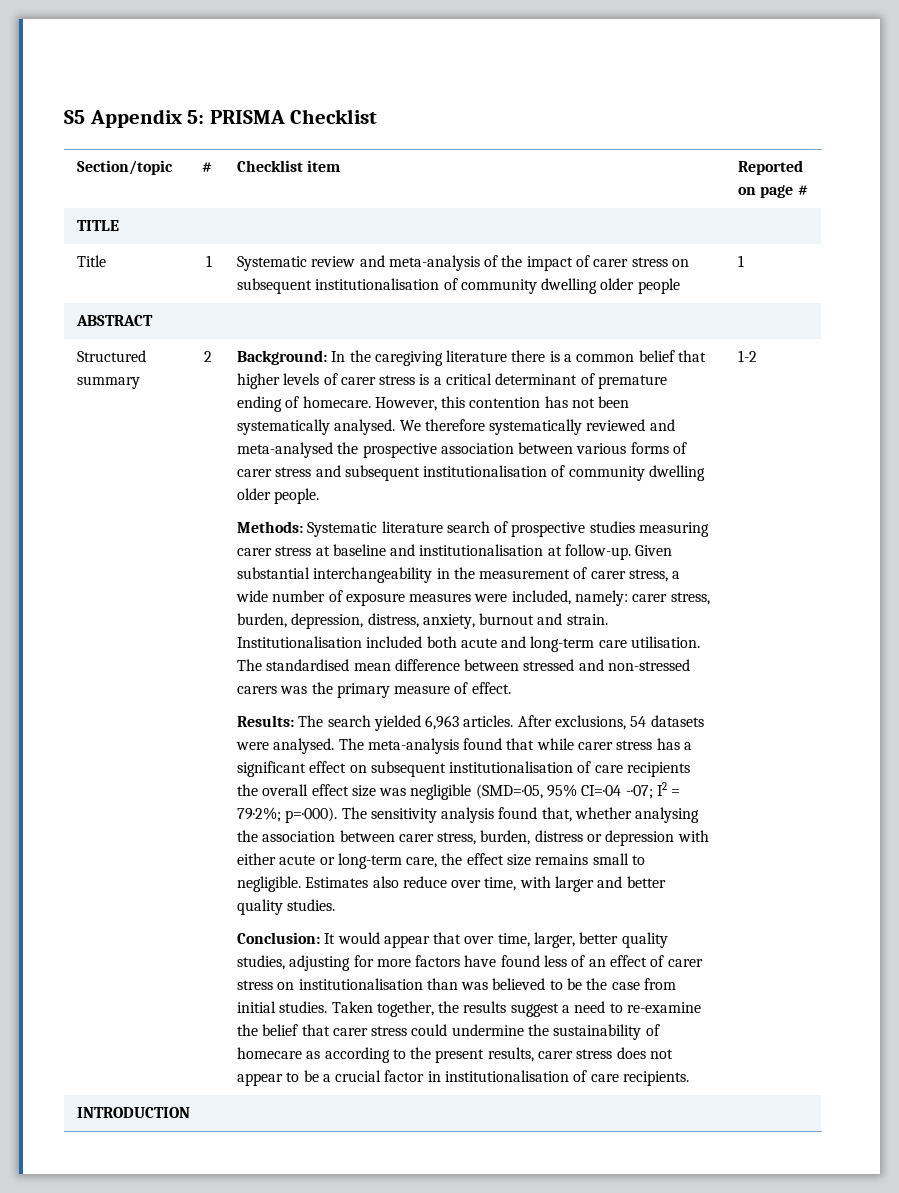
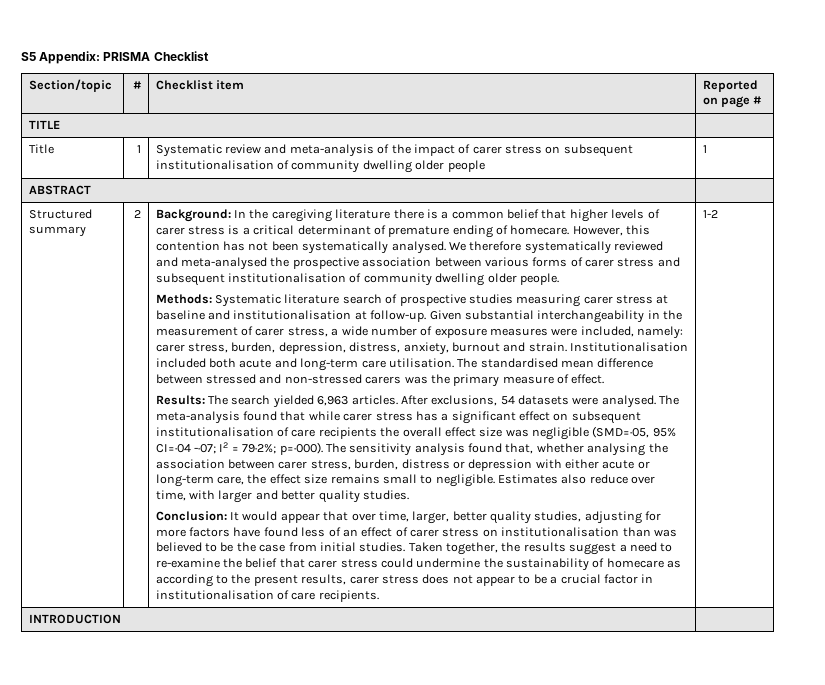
- S5 Appendix 5: PRISMA Checklist
+ S5 Appendix: PRISMA Checklist

